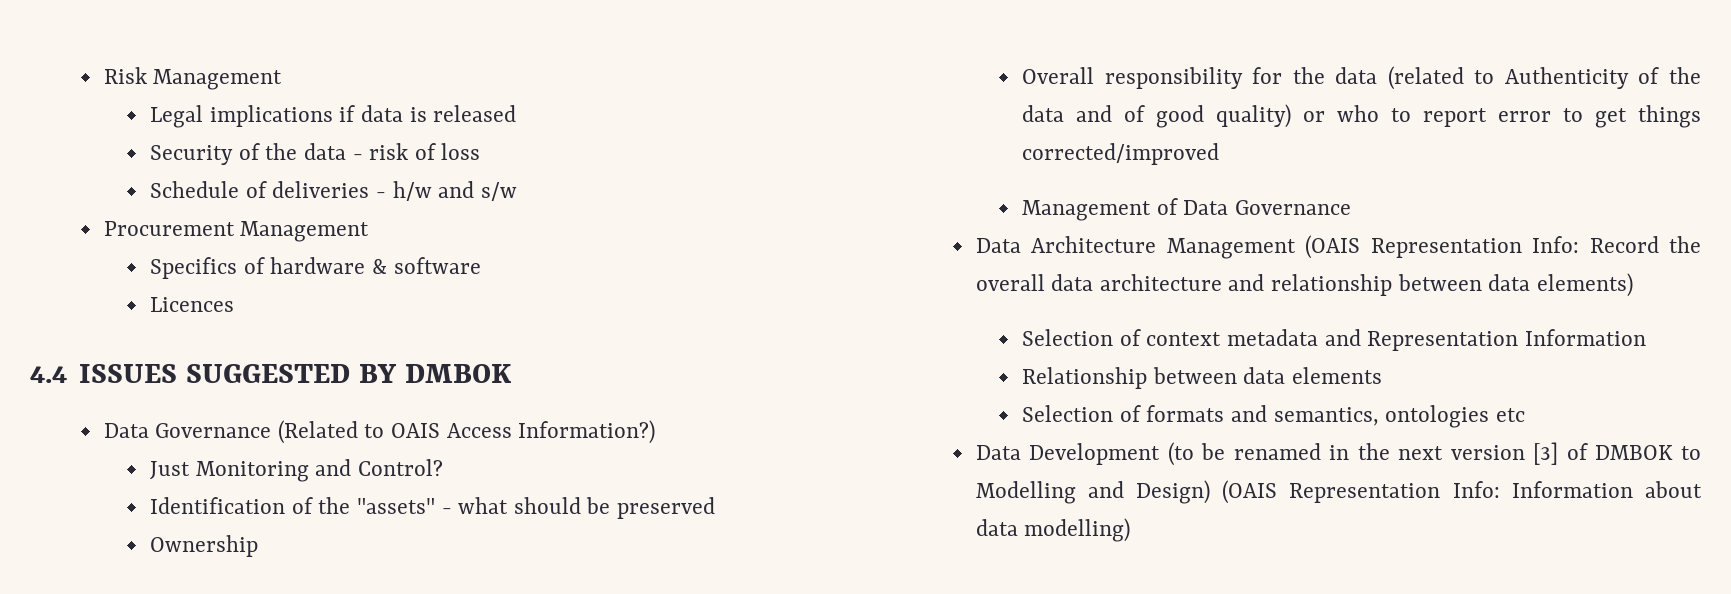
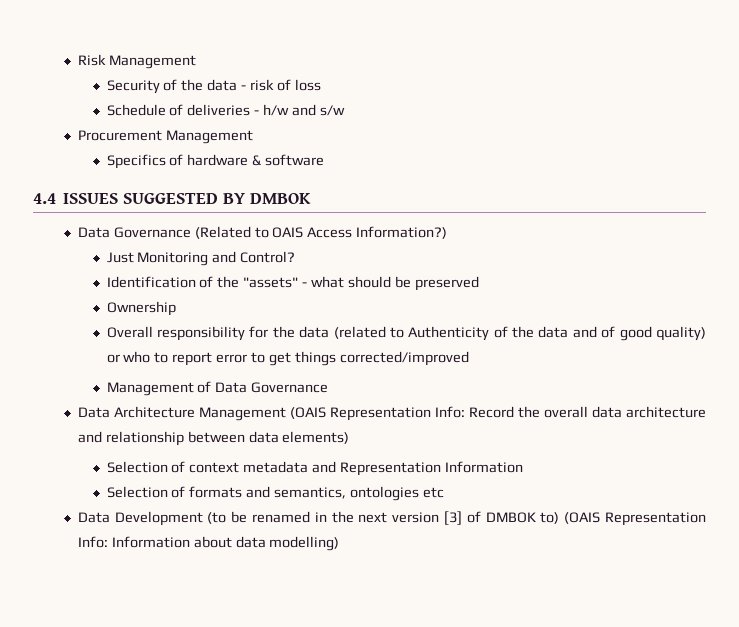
- Legal implications if data is released
- Licences
- Relationship between data elements
- Data Development (to be renamed in the next version [3] of DMBOK to Modelling and Design) (OAIS Representation Info: Information about data modelling)
+ Data Development (to be renamed in the next version [3] of DMBOK to) (OAIS Representation Info: Information about data modelling)

